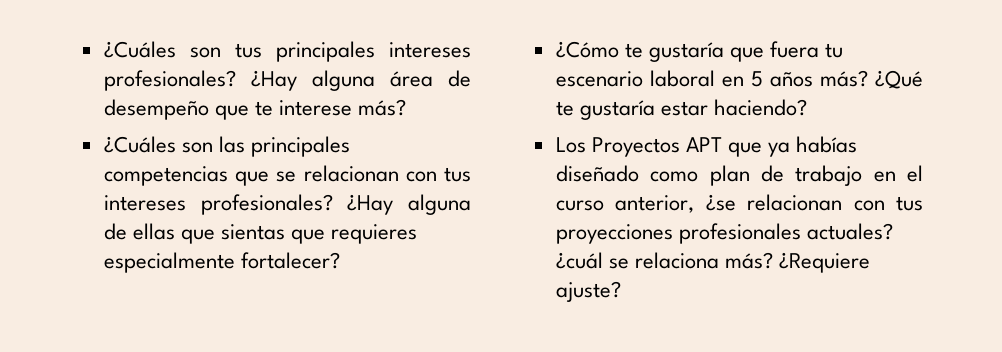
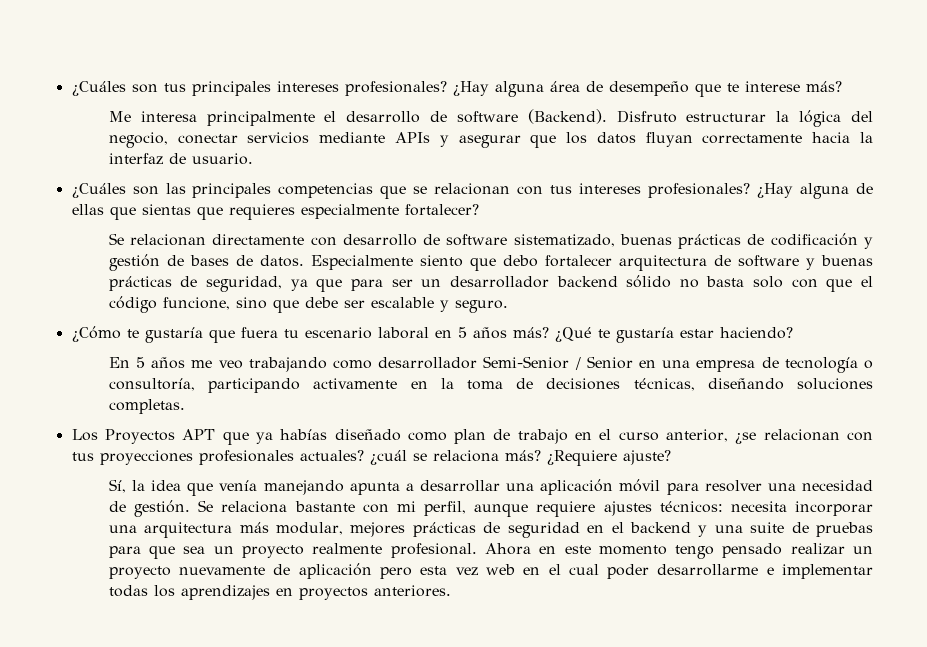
+ Me interesa principalmente el desarrollo de software (Backend). Disfruto estructurar la lógica del negocio, conectar servicios mediante APIs y asegurar que los datos fluyan correctamente hacia la interfaz de usuario.
+ Se relacionan directamente con desarrollo de software sistematizado, buenas prácticas de codificación y gestión de bases de datos. Especialmente siento que debo fortalecer arquitectura de software y buenas prácticas de seguridad, ya que para ser un desarrollador backend sólido no basta solo con que el código funcione, sino que debe ser escalable y seguro.
+ En 5 años me veo trabajando como desarrollador Semi-Senior / Senior en una empresa de tecnología o consultoría, participando activamente en la toma de decisiones técnicas, diseñando soluciones completas.
+ Sí, la idea que venía manejando apunta a desarrollar una aplicación móvil para resolver una necesidad de gestión. Se relaciona bastante con mi perfil, aunque requiere ajustes técnicos: necesita incorporar una arquitectura más modular, mejores prácticas de seguridad en el backend y una suite de pruebas para que sea un proyecto realmente profesional. Ahora en este momento tengo pensado realizar un proyecto nuevamente de aplicación pero esta vez web en el cual poder desarrollarme e implementar todas los aprendizajes en proyectos anteriores.

